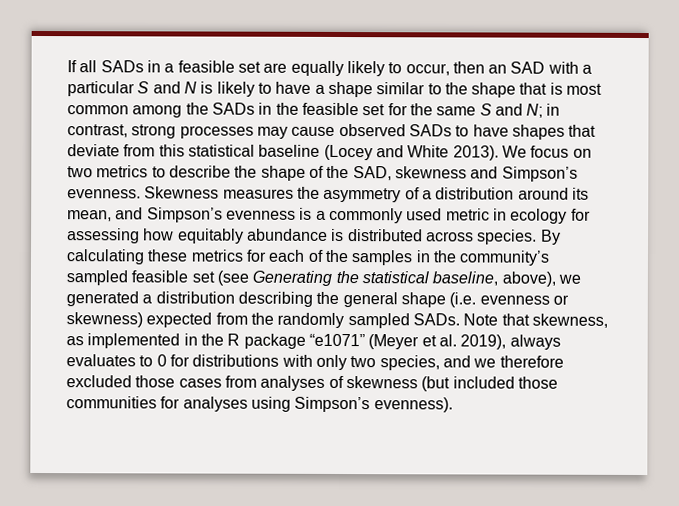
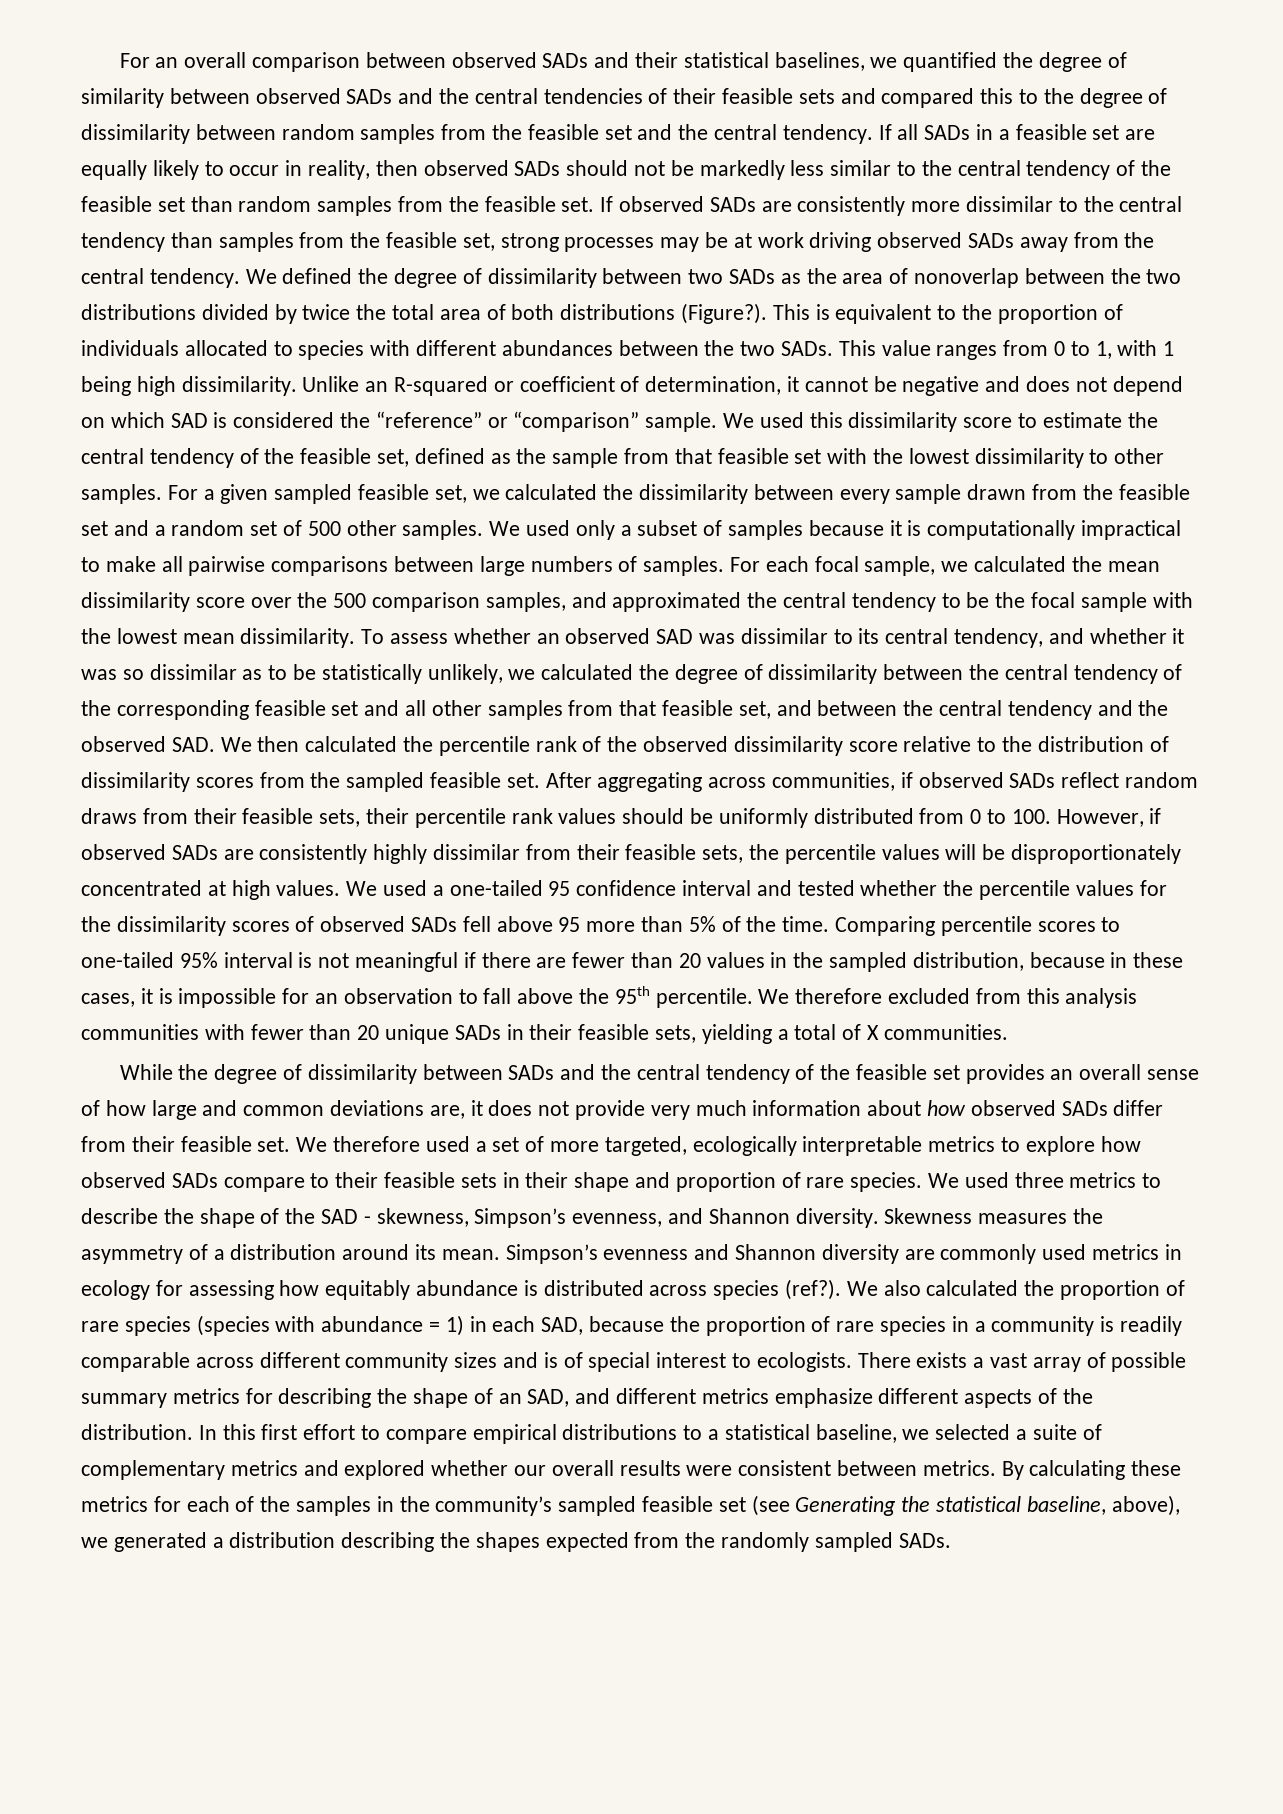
+ For an overall comparison between observed SADs and their statistical baselines, we quantified the degree of similarity between observed SADs and the central tendencies of their feasible sets and compared this to the degree of dissimilarity between random samples from the feasible set and the central tendency.
- If all SADs in a feasible set are equally likely to occur, then an SAD with a particular S and N is likely to have a shape similar to the shape that is most common among the SADs in the feasible set for the same S and N; in contrast, strong processes may cause observed SADs to have shapes that deviate from this statistical baseline (Locey and White 2013). We focus on two metrics to describe the shape of the SAD, skewness and Simpson’s evenness.
+ If all SADs in a feasible set are equally likely to occur in reality, then observed SADs should not be markedly less similar to the central tendency of the feasible set than random samples from the feasible set. If observed SADs are consistently more dissimilar to the central tendency than samples from the feasible set, strong processes may be at work driving observed SADs away from the central tendency. We defined the degree of dissimilarity between two SADs as the area of nonoverlap between the two distributions divided by twice the total area of both distributions (Figure?). This is equivalent to the proportion of individuals allocated to species with different abundances between the two SADs. This value ranges from 0 to 1, with 1 being high dissimilarity. Unlike an R-squared or coefficient of determination, it cannot be negative and does not depend on which SAD is considered the “reference” or “comparison” sample. We used this dissimilarity score to estimate the central tendency of the feasible set, defined as the sample from that feasible set with the lowest dissimilarity to other samples. For a given sampled feasible set, we calculated the dissimilarity between every sample drawn from the feasible set and a random set of 500 other samples. We used only a subset of samples because it is computationally impractical to make all pairwise comparisons between large numbers of samples. For each focal sample, we calculated the mean dissimilarity score over the 500 comparison samples, and approximated the central tendency to be the focal sample with the lowest mean dissimilarity. To assess whether an observed SAD was dissimilar to its central tendency, and whether it was so dissimilar as to be statistically unlikely, we calculated the degree of dissimilarity between the central tendency of the corresponding feasible set and all other samples from that feasible set, and between the central tendency and the observed SAD. We then calculated the percentile rank of the observed dissimilarity score relative to the distribution of dissimilarity scores from the sampled feasible set. After aggregating across communities, if observed SADs reflect random draws from their feasible sets, their percentile rank values should be uniformly distributed from 0 to 100. However, if observed SADs are consistently highly dissimilar from their feasible sets, the percentile values will be disproportionately concentrated at high values. We used a one-tailed 95 confidence interval and tested whether the percentile values for the dissimilarity scores of observed SADs fell above 95 more than 5% of the time. Comparing percentile scores to one-tailed 95% interval is not meaningful if there are fewer than 20 values in the sampled distribution, because in these cases, it is impossible for an observation to fall above the 95th percentile. We therefore excluded from this analysis communities with fewer than 20 unique SADs in their feasible sets, yielding a total of X communities.
+ While the degree of dissimilarity between SADs and the central tendency of the feasible set provides an overall sense of how large and common deviations are, it does not provide very much information about how observed SADs differ from their feasible set. We therefore used a set of more targeted, ecologically interpretable metrics to explore how observed SADs compare to their feasible sets in their shape and proportion of rare species. We used three metrics to describe the shape of the SAD - skewness, Simpson’s evenness, and Shannon diversity.
- Skewness measures the asymmetry of a distribution around its mean, and Simpson’s evenness is a commonly used metric in ecology for assessing how equitably abundance is distributed across species.
+ Skewness measures the asymmetry of a distribution around its mean. Simpson’s evenness and Shannon diversity are commonly used metrics in ecology for assessing how equitably abundance is distributed across species (ref?). We also calculated the proportion of rare species (species with abundance = 1) in each SAD, because the proportion of rare species in a community is readily comparable across different community sizes and is of special interest to ecologists. There exists a vast array of possible summary metrics for describing the shape of an SAD, and different metrics emphasize different aspects of the distribution. In this first effort to compare empirical distributions to a statistical baseline, we selected a suite of complementary metrics and explored whether our overall results were consistent between metrics.
- By calculating these metrics for each of the samples in the community’s sampled feasible set (see Generating the statistical baseline, above), we generated a distribution describing the general shape (i.e. evenness or skewness) expected from the randomly sampled SADs. Note that skewness, as implemented in the R package “e1071” (Meyer et al. 2019), always evaluates to 0 for distributions with only two species, and we therefore excluded those cases from analyses of skewness (but included those communities for analyses using Simpson’s evenness).
+ By calculating these metrics for each of the samples in the community’s sampled feasible set (see Generating the statistical baseline, above), we generated a distribution describing the shapes expected from the randomly sampled SADs.

